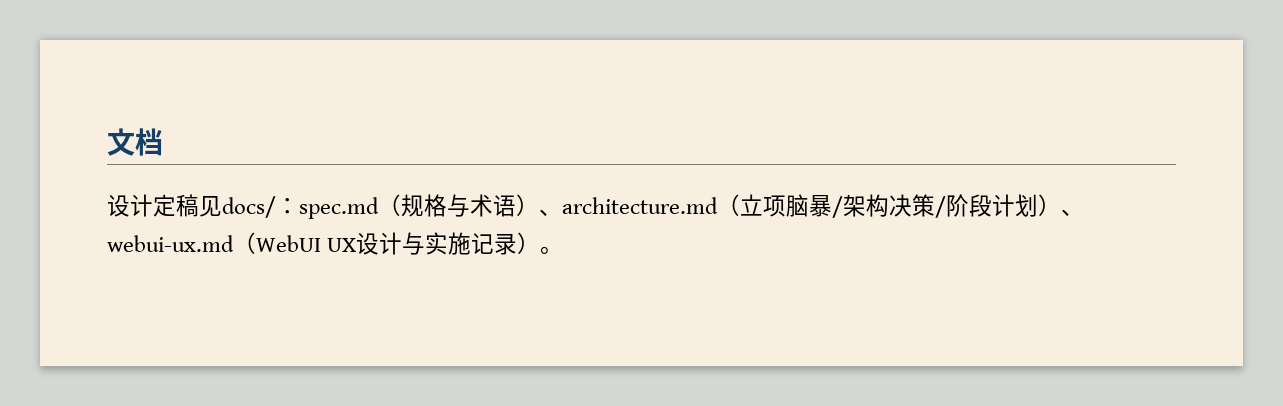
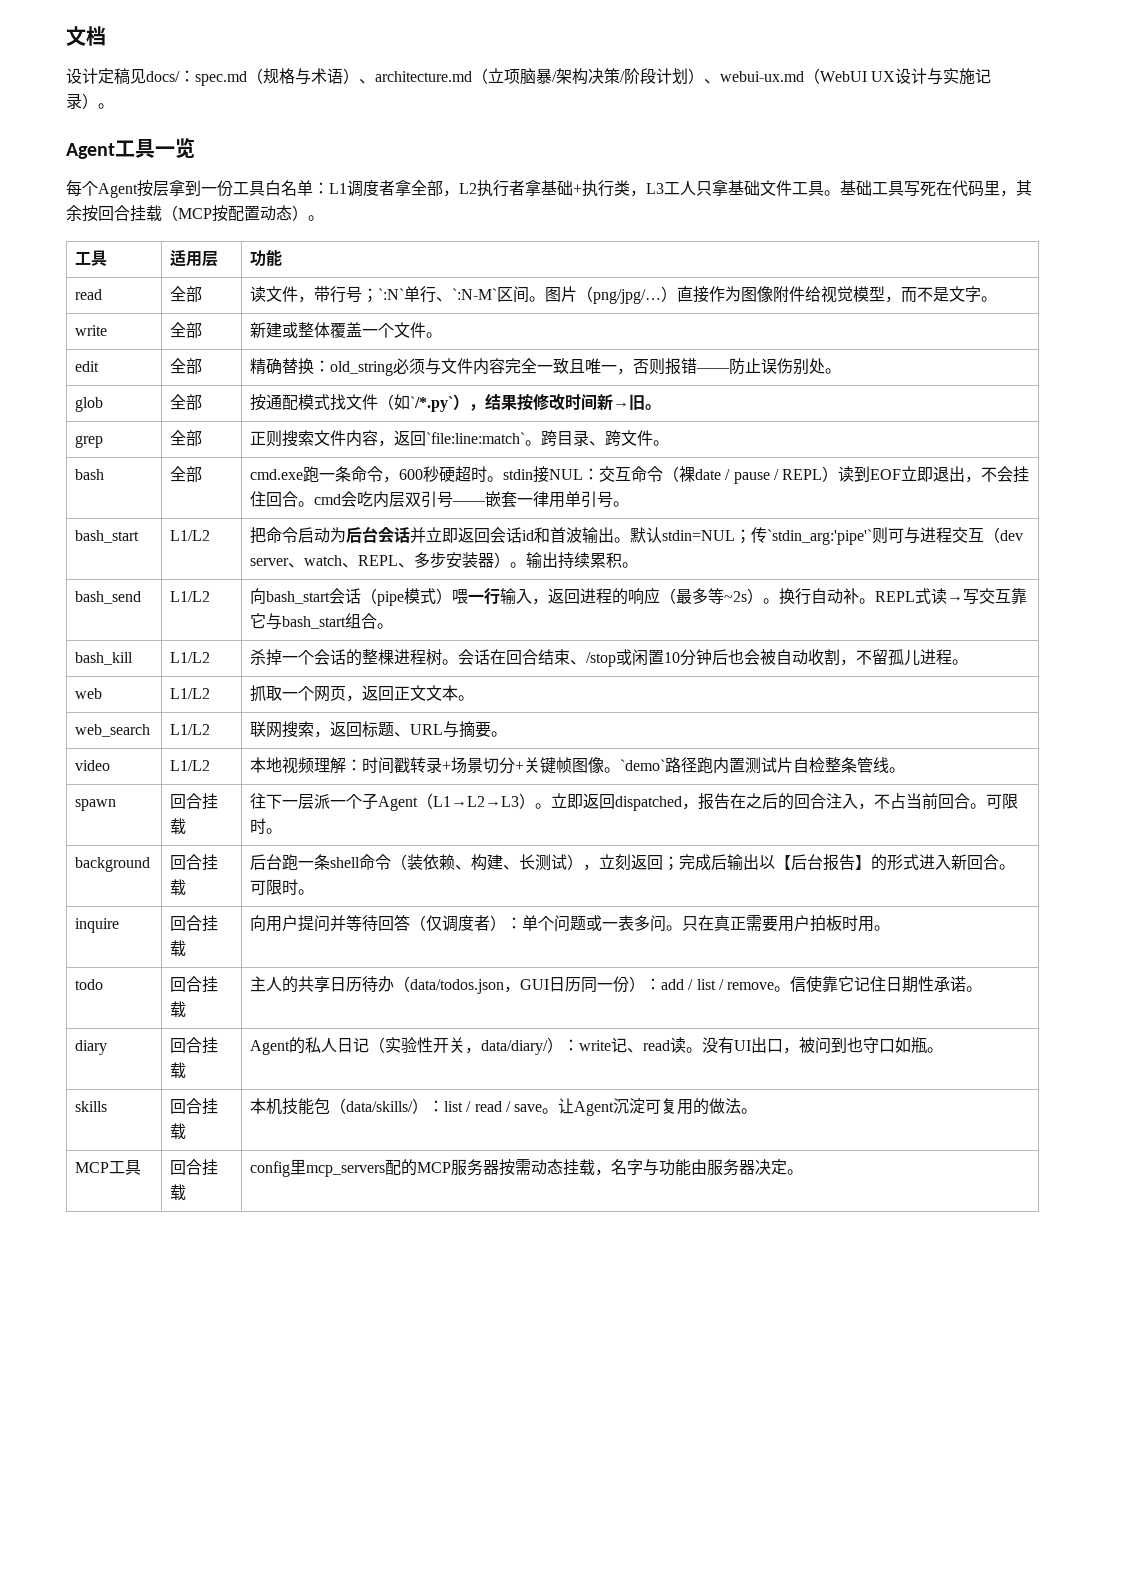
+ Agent工具一览
+ 每个Agent按层拿到一份工具白名单：L1调度者拿全部，L2执行者拿基础+执行类，L3工人只拿基础文件工具。基础工具写死在代码里，其余按回合挂载（MCP按配置动态）。
+ 工具 | 适用层 | 功能
+ read | 全部 | 读文件，带行号；`:N`单行、`:N-M`区间。图片（png/jpg/…）直接作为图像附件给视觉模型，而不是文字。
+ write | 全部 | 新建或整体覆盖一个文件。
+ edit | 全部 | 精确替换：old_string必须与文件内容完全一致且唯一，否则报错——防止误伤别处。
+ glob | 全部 | 按通配模式找文件（如`/*.py`），结果按修改时间新→旧。
+ grep | 全部 | 正则搜索文件内容，返回`file:line:match`。跨目录、跨文件。
+ bash | 全部 | cmd.exe跑一条命令，600秒硬超时。stdin接NUL：交互命令（裸date / pause / REPL）读到EOF立即退出，不会挂住回合。cmd会吃内层双引号——嵌套一律用单引号。
+ bash_start | L1/L2 | 把命令启动为后台会话并立即返回会话id和首波输出。默认stdin=NUL；传`stdin_arg:'pipe'`则可与进程交互（dev server、watch、REPL、多步安装器）。输出持续累积。
+ bash_send | L1/L2 | 向bash_start会话（pipe模式）喂一行输入，返回进程的响应（最多等~2s）。换行自动补。REPL式读→写交互靠它与bash_start组合。
+ bash_kill | L1/L2 | 杀掉一个会话的整棵进程树。会话在回合结束、/stop或闲置10分钟后也会被自动收割，不留孤儿进程。
+ web | L1/L2 | 抓取一个网页，返回正文文本。
+ web_search | L1/L2 | 联网搜索，返回标题、URL与摘要。
+ video | L1/L2 | 本地视频理解：时间戳转录+场景切分+关键帧图像。`demo`路径跑内置测试片自检整条管线。
+ spawn | 回合挂载 | 往下一层派一个子Agent（L1→L2→L3）。立即返回dispatched，报告在之后的回合注入，不占当前回合。可限时。
+ background | 回合挂载 | 后台跑一条shell命令（装依赖、构建、长测试），立刻返回；完成后输出以【后台报告】的形式进入新回合。可限时。
+ inquire | 回合挂载 | 向用户提问并等待回答（仅调度者）：单个问题或一表多问。只在真正需要用户拍板时用。
+ todo | 回合挂载 | 主人的共享日历待办（data/todos.json，GUI日历同一份）：add / list / remove。信使靠它记住日期性承诺。
+ diary | 回合挂载 | Agent的私人日记（实验性开关，data/diary/）：write记、read读。没有UI出口，被问到也守口如瓶。
+ skills | 回合挂载 | 本机技能包（data/skills/）：list / read / save。让Agent沉淀可复用的做法。
+ MCP工具 | 回合挂载 | config里mcp_servers配的MCP服务器按需动态挂载，名字与功能由服务器决定。

